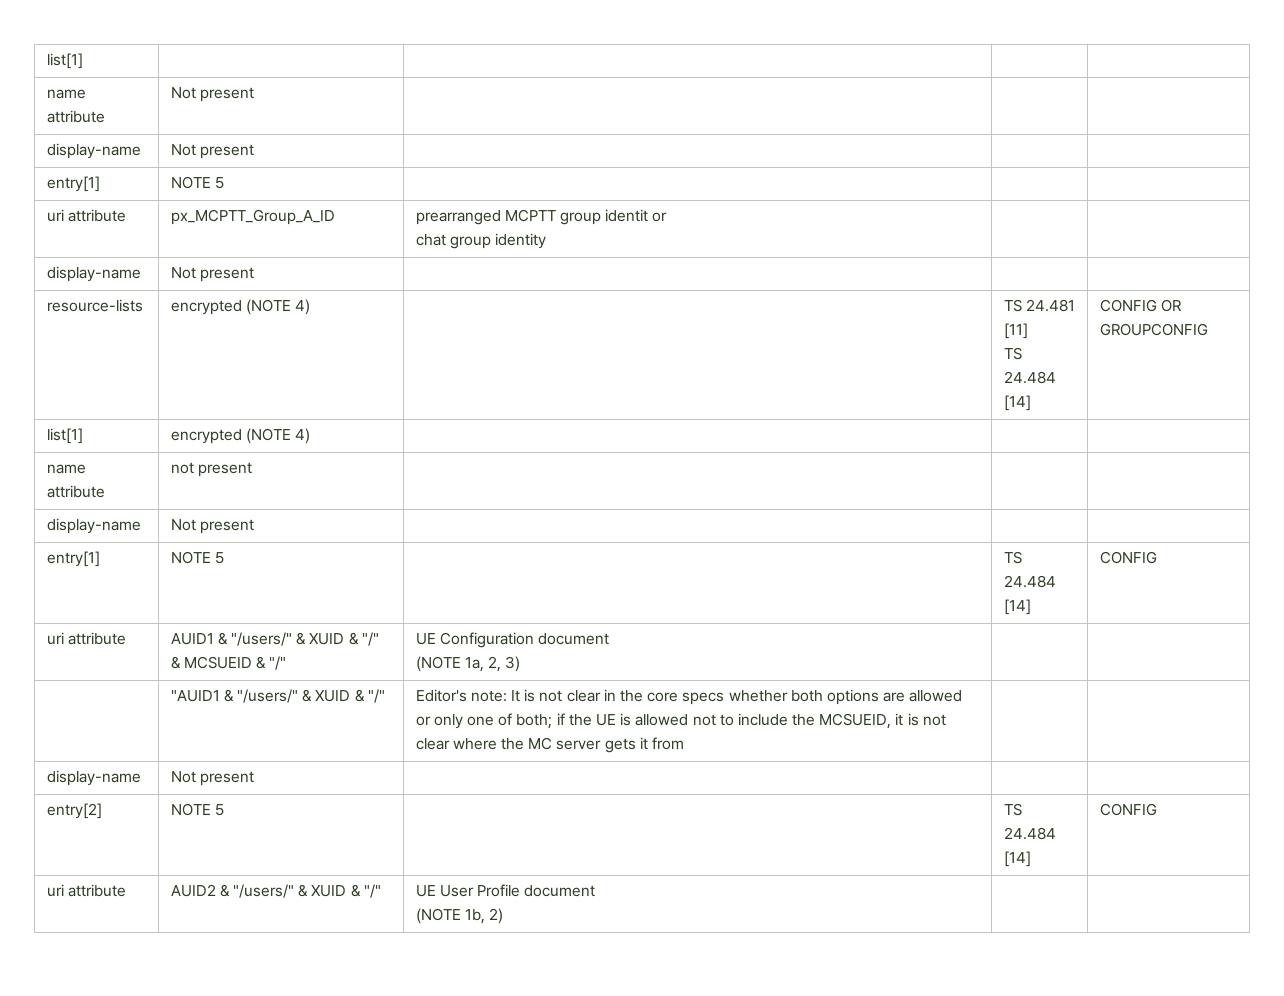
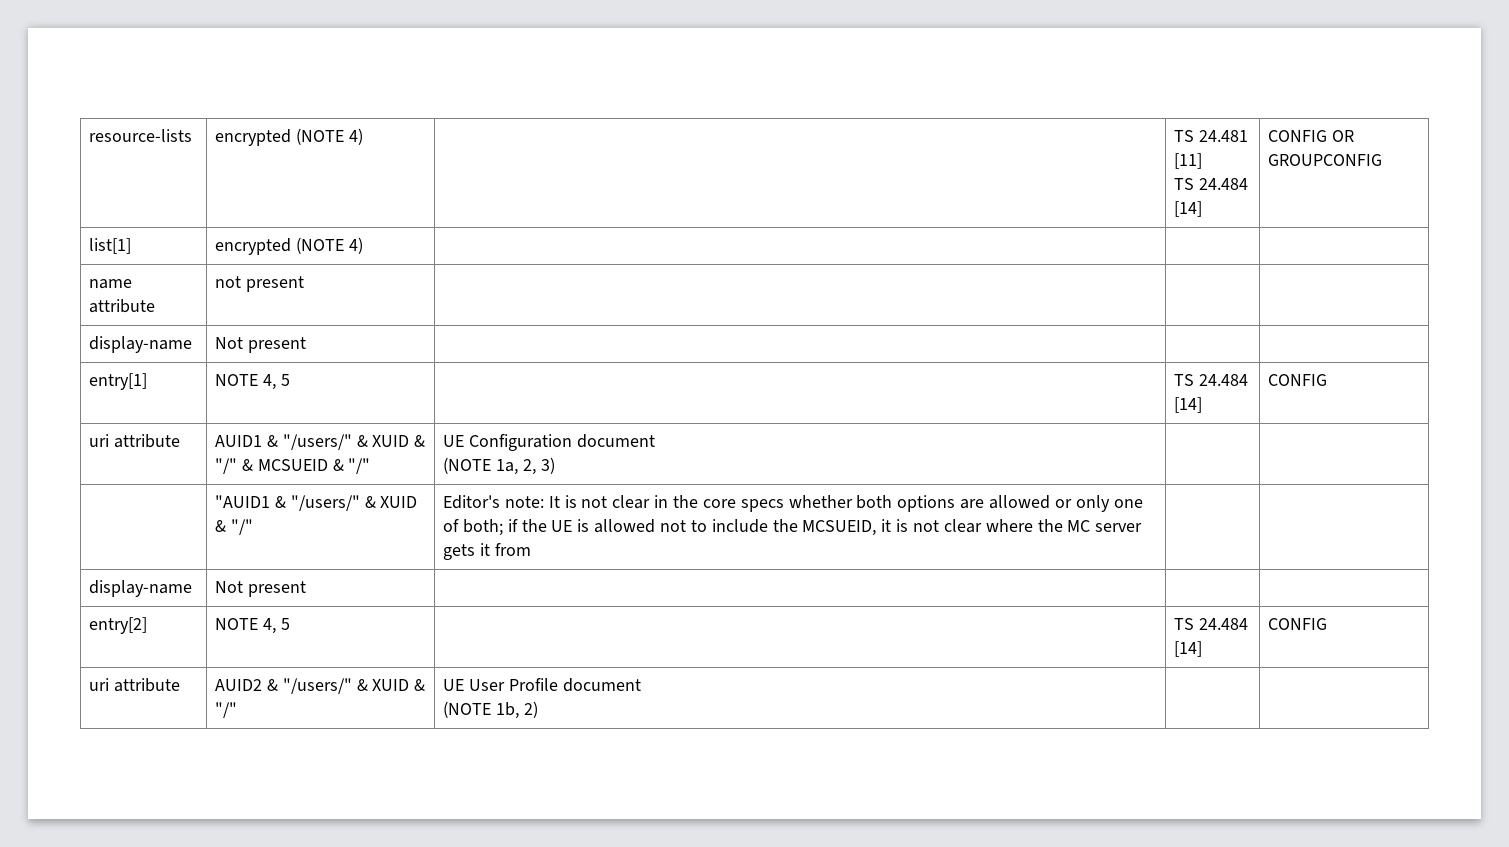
- list[1] | | | |
- name attribute | Not present | | |
- display-name | Not present | | |
- entry[1] | NOTE 5 | | |
- uri attribute | px_MCPTT_Group_A_ID | prearranged MCPTT group identit or
- chat group identity | |
- display-name | Not present | | |
- entry[1] | NOTE 5 | | TS 24.484 [14] | CONFIG
+ entry[1] | NOTE 4, 5 | | TS 24.484 [14] | CONFIG
- entry[2] | NOTE 5 | | TS 24.484 [14] | CONFIG
+ entry[2] | NOTE 4, 5 | | TS 24.484 [14] | CONFIG

